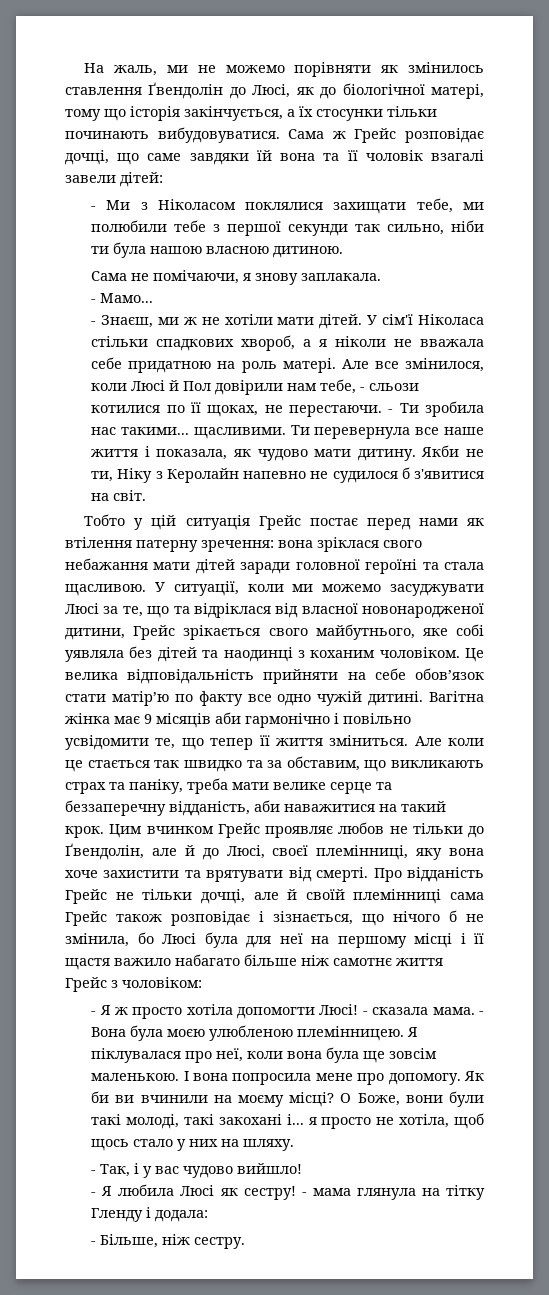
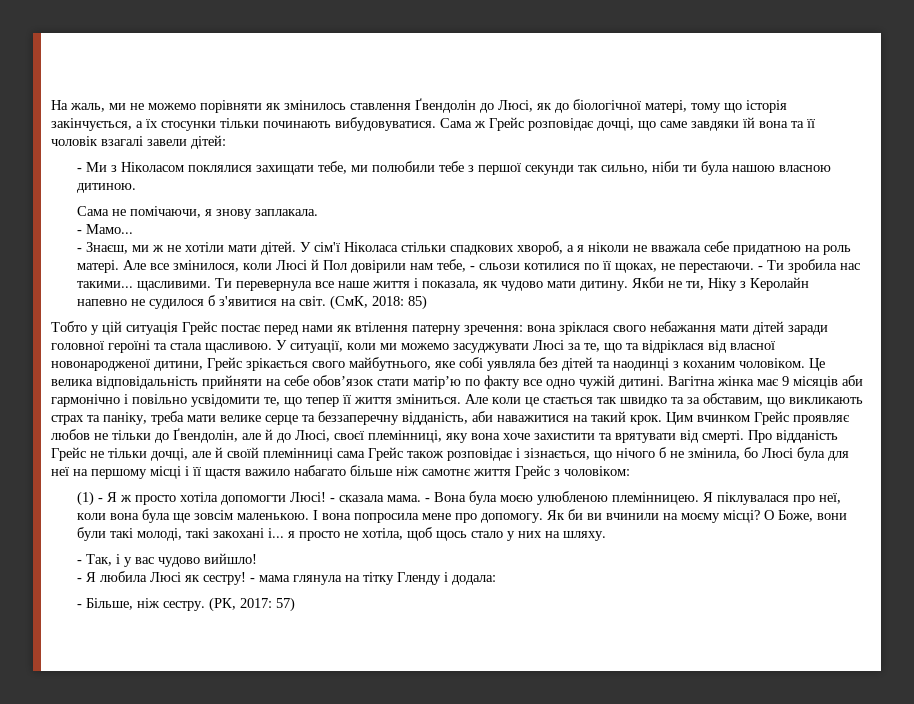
+ (СмК, 2018: 85)
- - Я ж просто хотіла допомогти Люсі!
+ (1) - Я ж просто хотіла допомогти Люсі!
+ (РК, 2017: 57)

